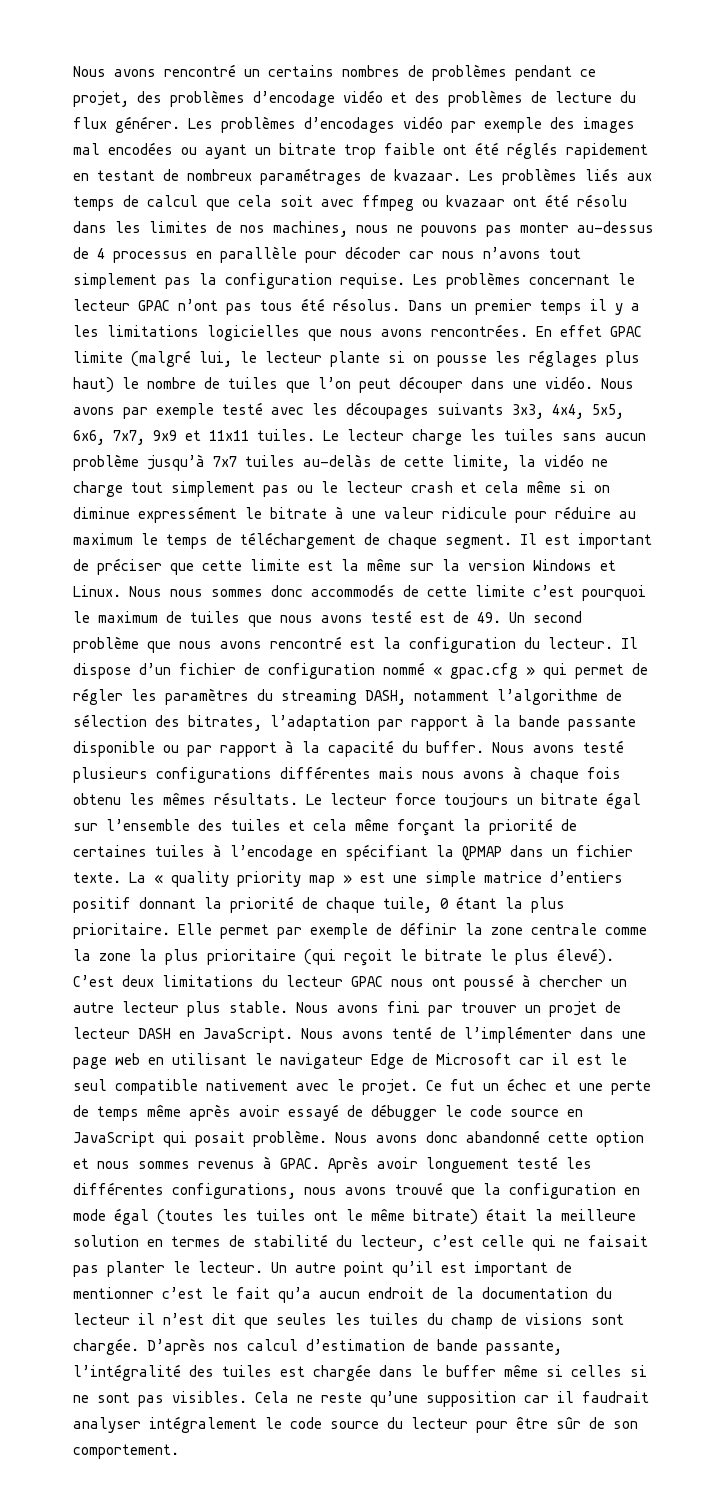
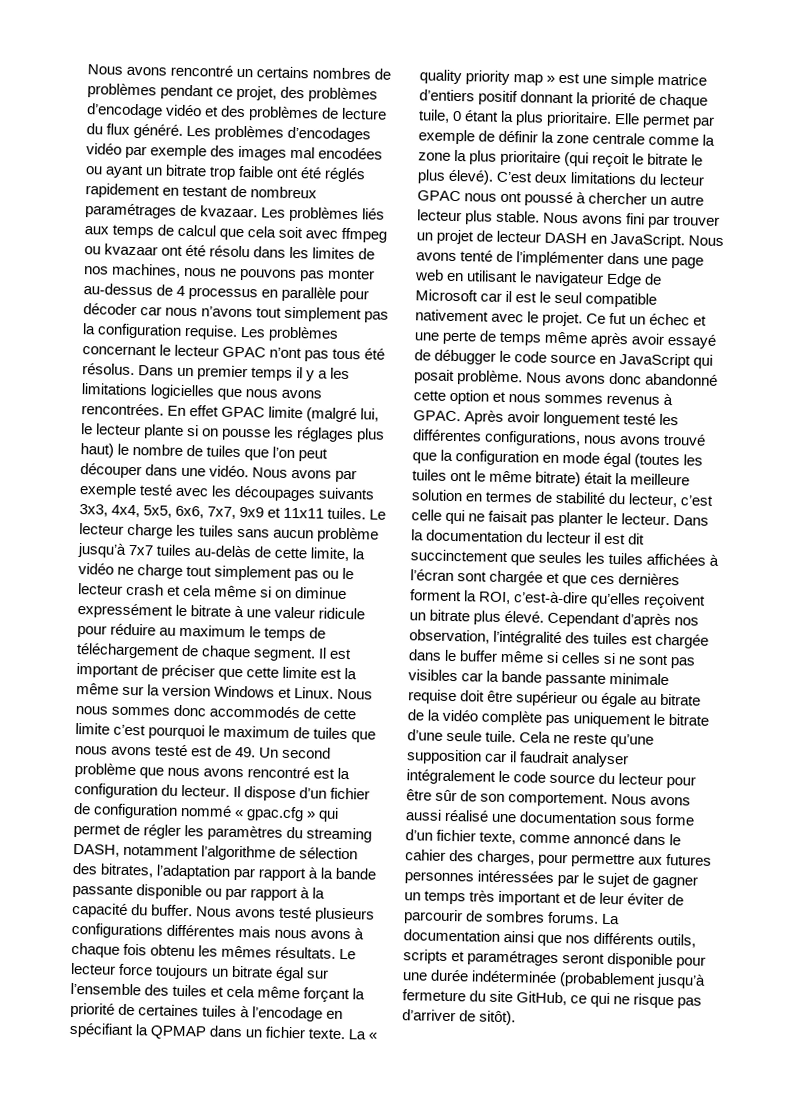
- Nous avons rencontré un certains nombres de problèmes pendant ce projet, des problèmes d’encodage vidéo et des problèmes de lecture du flux générer.
+ Nous avons rencontré un certains nombres de problèmes pendant ce projet, des problèmes d’encodage vidéo et des problèmes de lecture du flux généré.
- Un autre point qu’il est important de mentionner c’est le fait qu’a aucun endroit de la documentation du lecteur il n’est dit que seules les tuiles du champ de visions sont chargée. D’après nos calcul d’estimation de bande passante, l’intégralité des tuiles est chargée dans le buffer même si celles si ne sont pas visibles.
+ Dans la documentation du lecteur il est dit succinctement que seules les tuiles affichées à l’écran sont chargée et que ces dernières forment la ROI, c’est-à-dire qu’elles reçoivent un bitrate plus élevé. Cependant d’après nos observation, l’intégralité des tuiles est chargée dans le buffer même si celles si ne sont pas visibles car la bande passante minimale requise doit être supérieur ou égale au bitrate de la vidéo complète pas uniquement le bitrate d’une seule tuile.
+ Nous avons aussi réalisé une documentation sous forme d’un fichier texte, comme annoncé dans le cahier des charges, pour permettre aux futures personnes intéressées par le sujet de gagner un temps très important et de leur éviter de parcourir de sombres forums. La documentation ainsi que nos différents outils, scripts et paramétrages seront disponible pour une durée indéterminée (probablement jusqu’à fermeture du site GitHub, ce qui ne risque pas d’arriver de sitôt).

